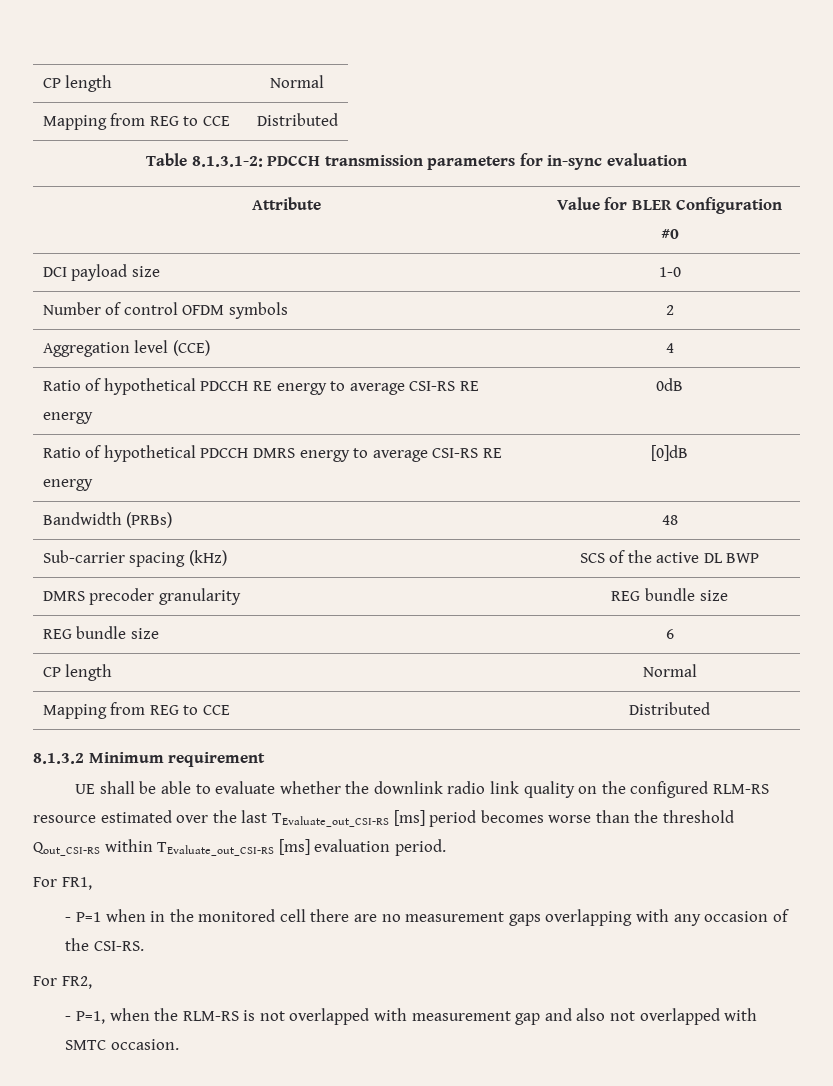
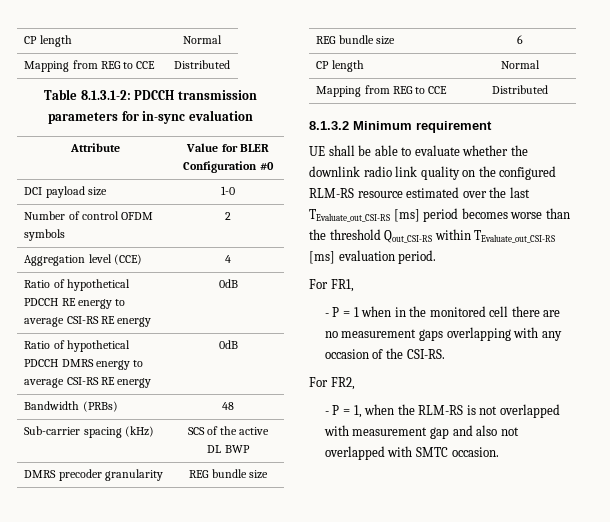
- Ratio of hypothetical PDCCH DMRS energy to average CSI-RS RE energy | [0]dB
+ Ratio of hypothetical PDCCH DMRS energy to average CSI-RS RE energy | 0dB
- - P=1 when in the monitored cell there are no measurement gaps overlapping with any occasion of the CSI-RS.
+ - P = 1 when in the monitored cell there are no measurement gaps overlapping with any occasion of the CSI-RS.
- - P=1, when the RLM-RS is not overlapped with measurement gap and also not overlapped with SMTC occasion.
+ - P = 1, when the RLM-RS is not overlapped with measurement gap and also not overlapped with SMTC occasion.

